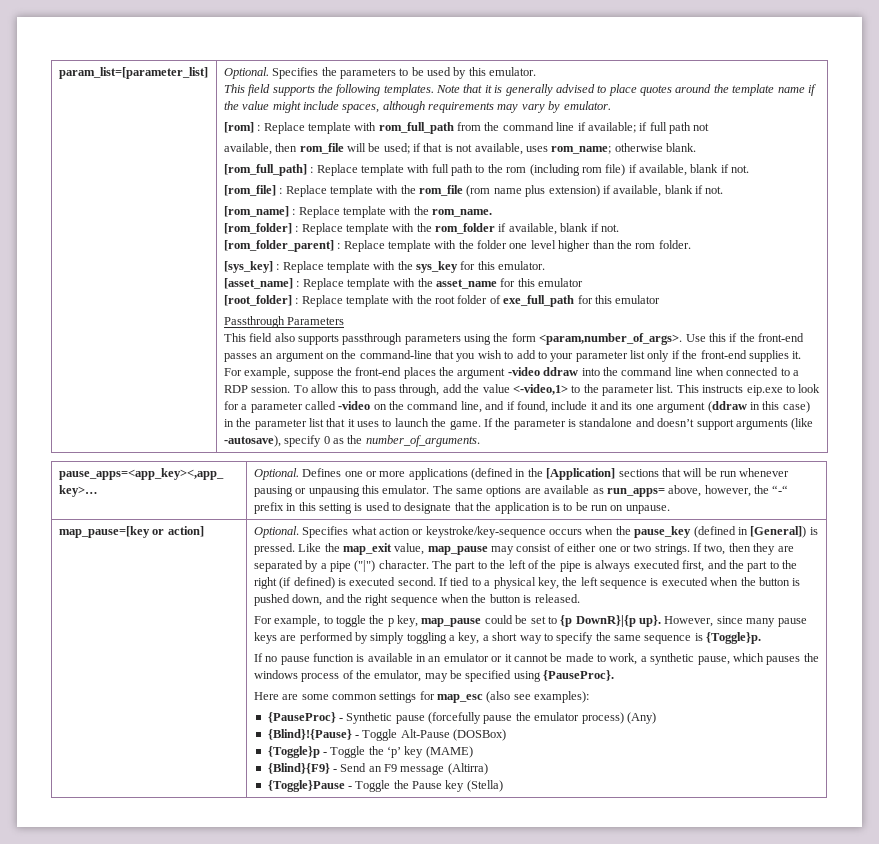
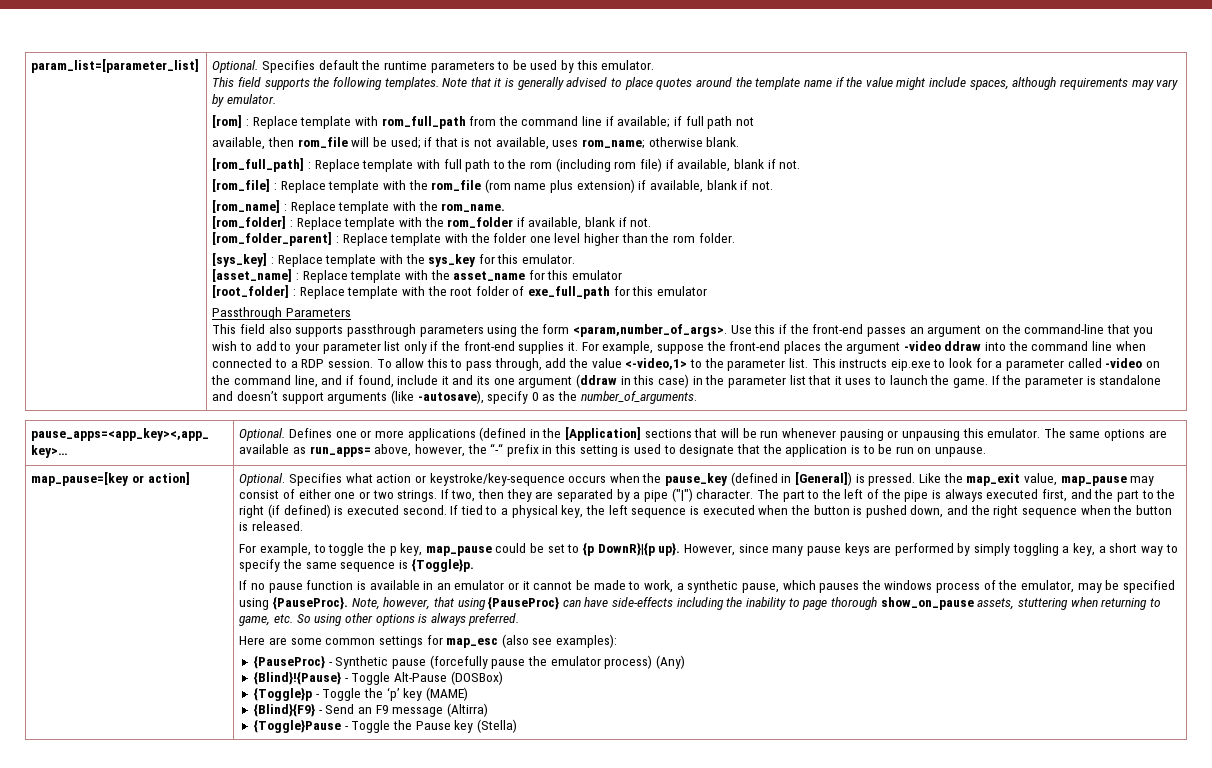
- Specifies the parameters to be used by this emulator.
+ Specifies default the runtime parameters to be used by this emulator.
+ Note, however, that using {PauseProc} can have side-effects including the inability to page thorough show_on_pause assets, stuttering when returning to game, etc. So using other options is always preferred.

